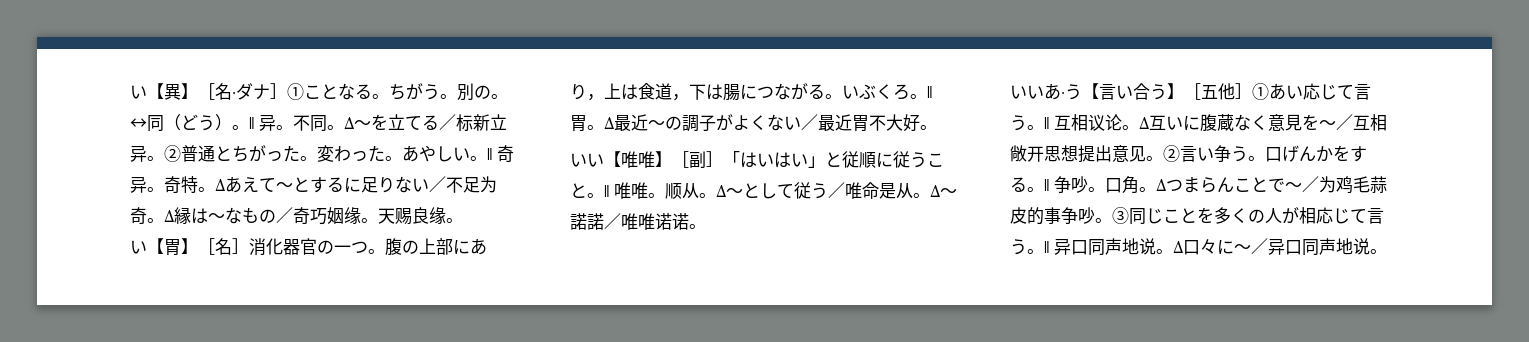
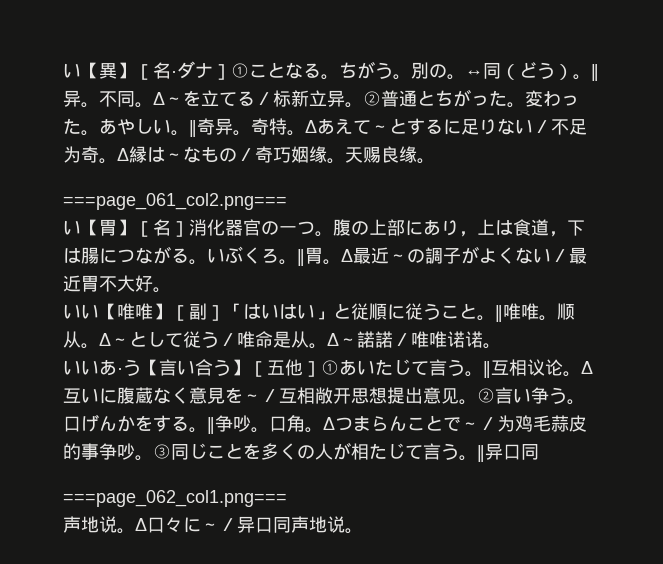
+ ===page_061_col2.png===
- いいあ·う【言い合う】［五他］①あい応じて言う。
+ いいあ·う【言い合う】［五他］①あいたじて言う。
- ③同じことを多くの人が相応じて言う。
+ ③同じことを多くの人が相たじて言う。
- ‖异口同声地说。
+ ‖异口同
+ ===page_062_col1.png===
+ 声地说。

